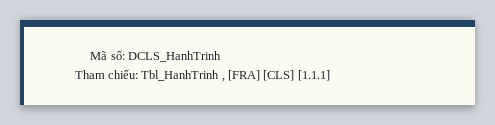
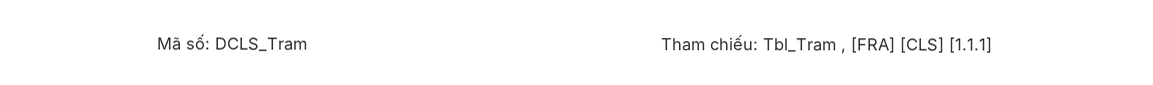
- Mã số: DCLS_HanhTrinh
+ Mã số: DCLS_Tram
- Tham chiếu: Tbl_HanhTrinh , [FRA] [CLS] [1.1.1]
+ Tham chiếu: Tbl_Tram , [FRA] [CLS] [1.1.1]

